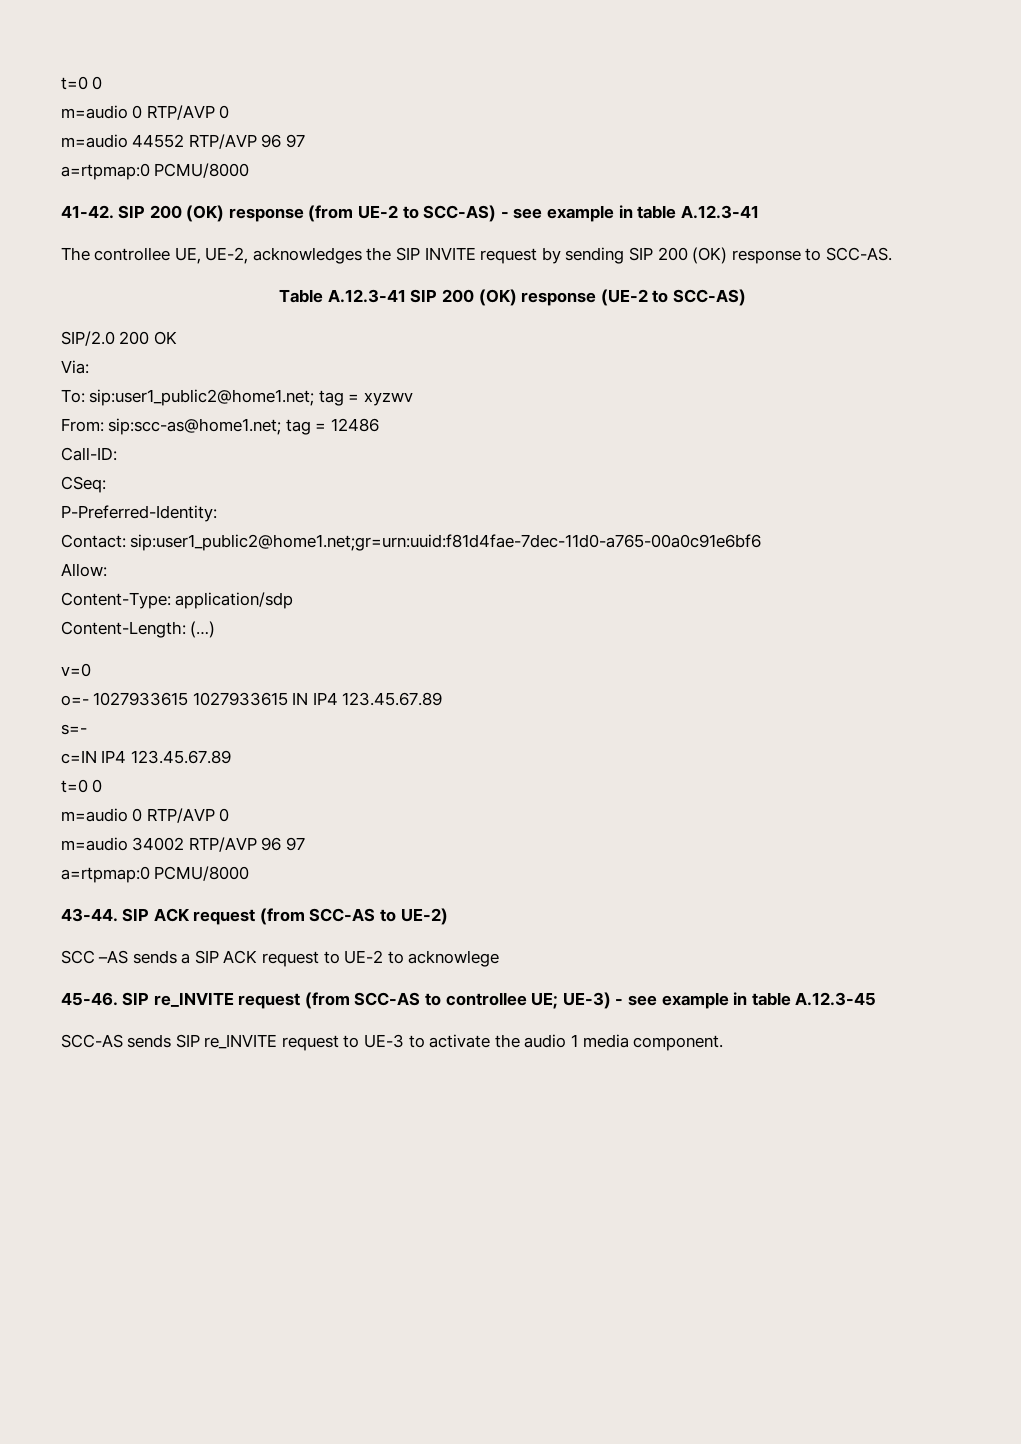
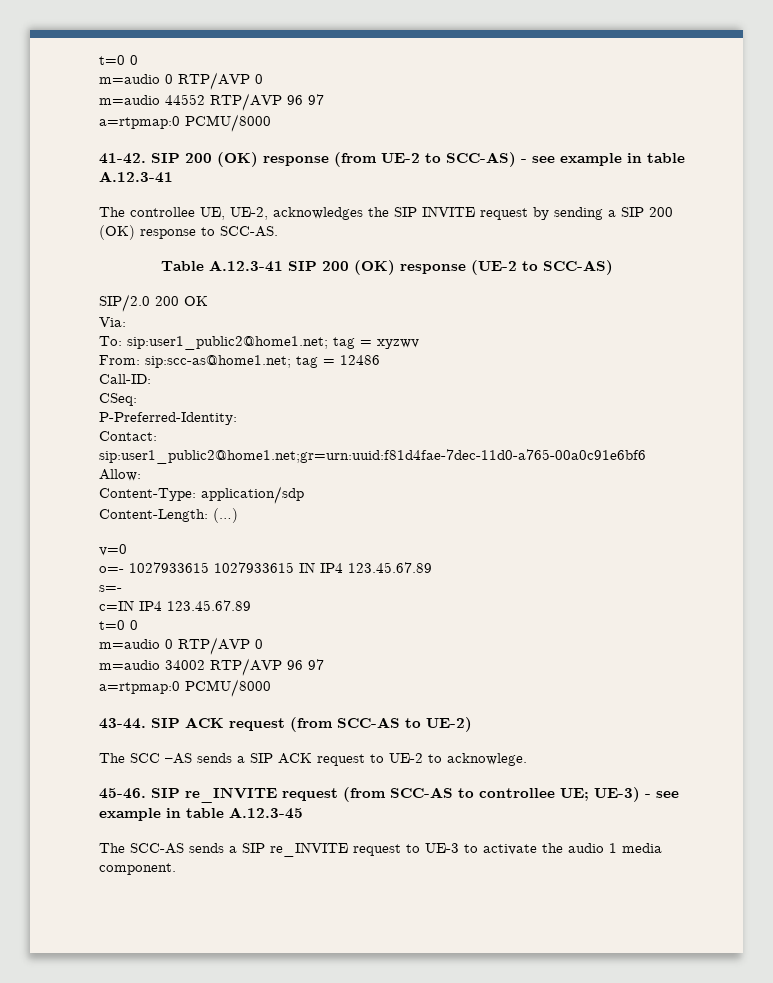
- The controllee UE, UE-2, acknowledges the SIP INVITE request by sending SIP 200 (OK) response to SCC-AS.
+ The controllee UE, UE-2, acknowledges the SIP INVITE request by sending a SIP 200 (OK) response to SCC-AS.
- SCC –AS sends a SIP ACK request to UE-2 to acknowlege
+ The SCC –AS sends a SIP ACK request to UE-2 to acknowlege.
- SCC-AS sends SIP re_INVITE request to UE-3 to activate the audio 1 media component.
+ The SCC-AS sends a SIP re_INVITE request to UE-3 to activate the audio 1 media component.

